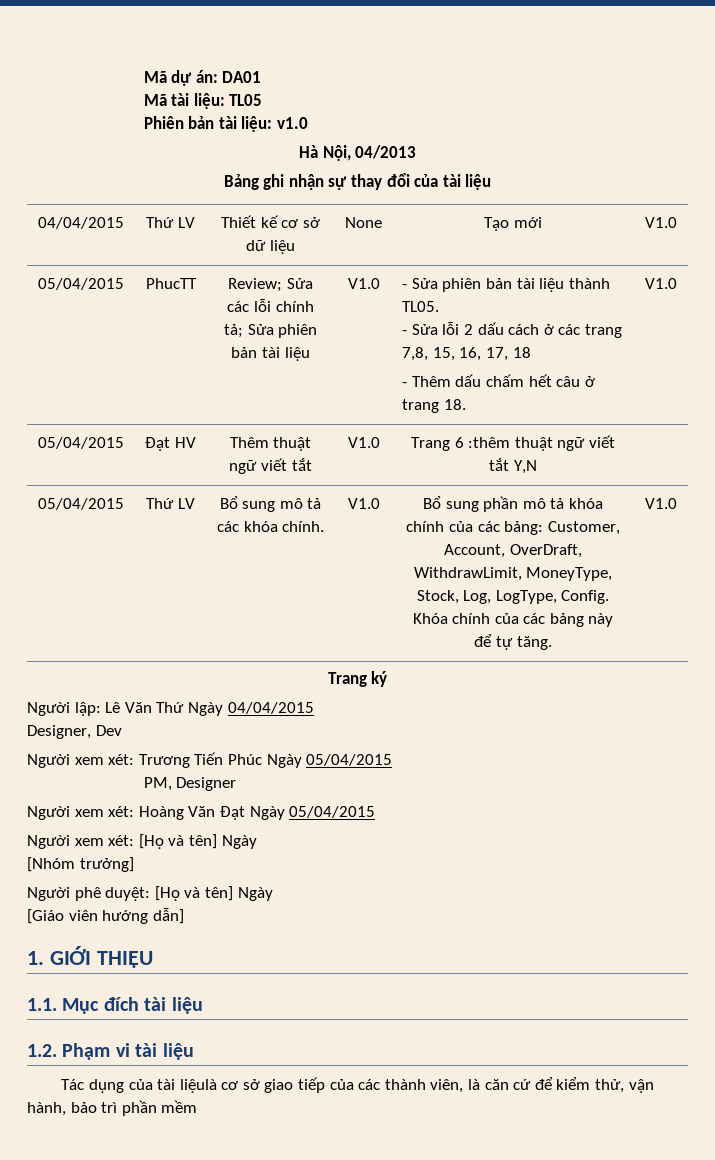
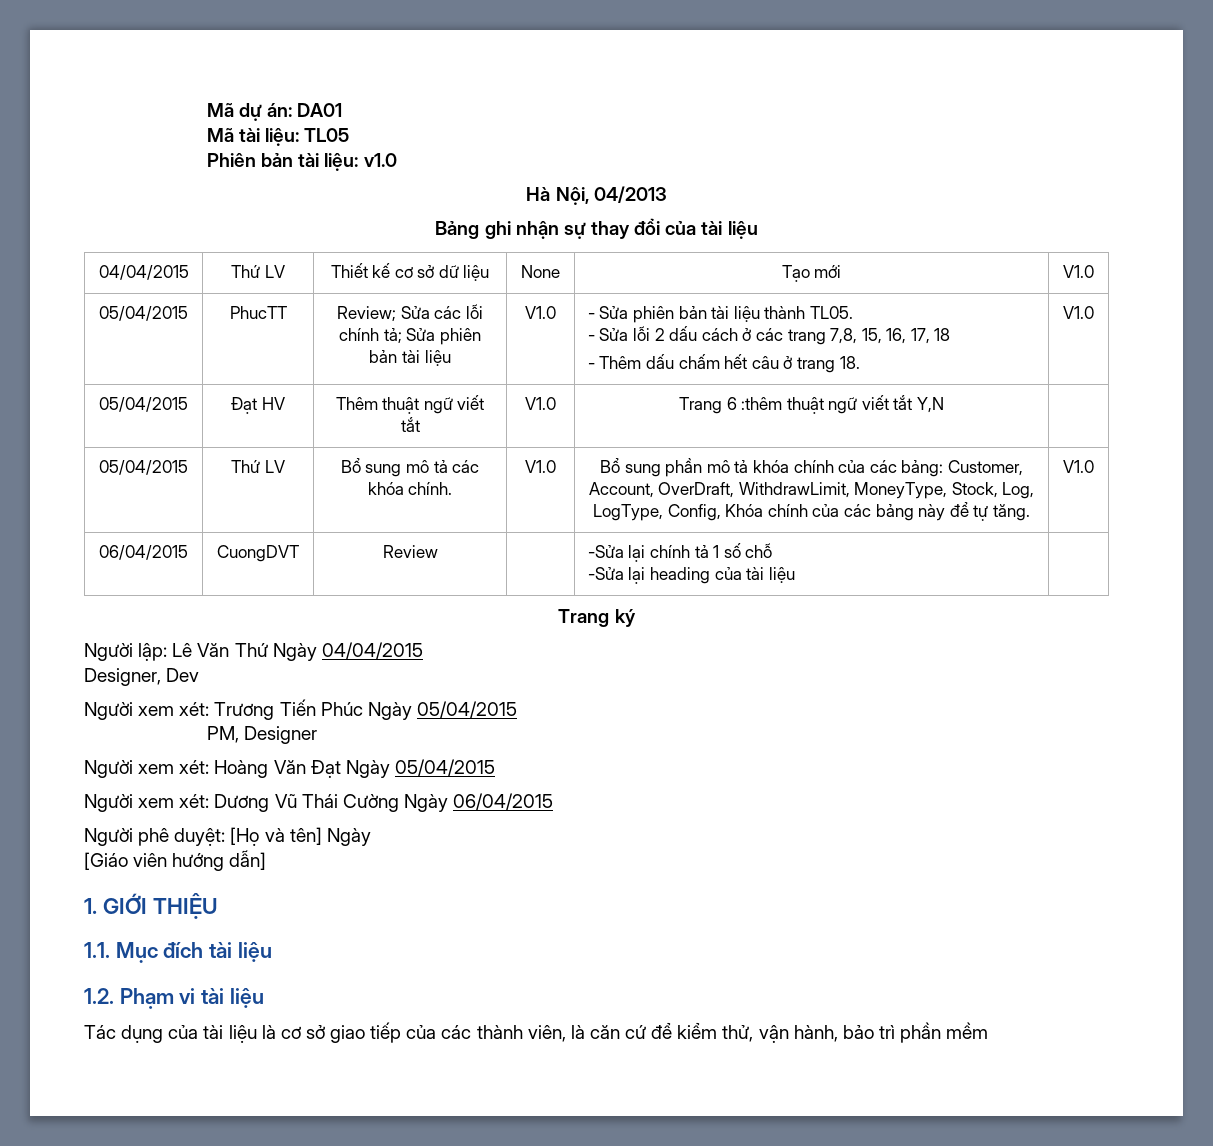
- 05/04/2015 | Thứ LV | Bổ sung mô tả các khóa chính. | V1.0 | Bổ sung phần mô tả khóa chính của các bảng: Customer, Account, OverDraft, WithdrawLimit, MoneyType, Stock, Log, LogType, Config. Khóa chính của các bảng này để tự tăng. | V1.0
+ 05/04/2015 | Thứ LV | Bổ sung mô tả các khóa chính. | V1.0 | Bổ sung phần mô tả khóa chính của các bảng: Customer, Account, OverDraft, WithdrawLimit, MoneyType, Stock, Log, LogType, Config, Khóa chính của các bảng này để tự tăng. | V1.0
+ 06/04/2015 | CuongDVT | Review | | -Sửa lại chính tả 1 số chỗ
+ -Sửa lại heading của tài liệu |
- Người xem xét: [Họ và tên] Ngày
- [Nhóm trưởng]
+ Người xem xét: Dương Vũ Thái Cường Ngày 06/04/2015
- Tác dụng của tài liệulà cơ sở giao tiếp của các thành viên, là căn cứ để kiểm thử, vận hành, bảo trì phần mềm
+ Tác dụng của tài liệu là cơ sở giao tiếp của các thành viên, là căn cứ để kiểm thử, vận hành, bảo trì phần mềm

